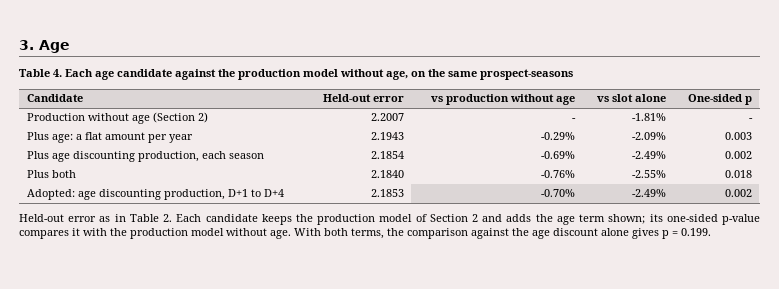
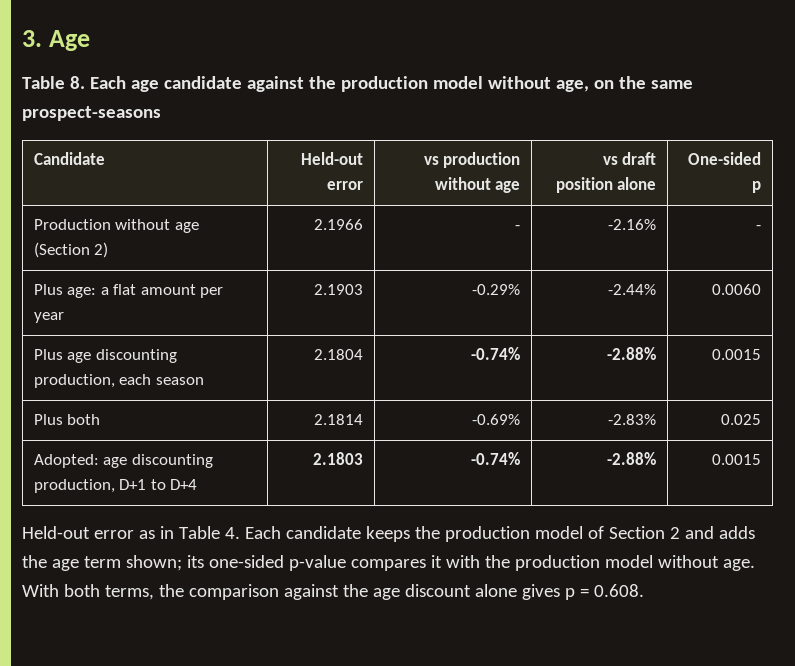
- Table 4. Each age candidate against the production model without age, on the same prospect-seasons
+ Table 8. Each age candidate against the production model without age, on the same prospect-seasons
- Candidate | Held-out error | vs production without age | vs slot alone | One-sided p
+ Candidate | Held-out error | vs production without age | vs draft position alone | One-sided p
- Production without age (Section 2) | 2.2007 | - | -1.81% | -
+ Production without age (Section 2) | 2.1966 | - | -2.16% | -
- Plus age: a flat amount per year | 2.1943 | -0.29% | -2.09% | 0.003
+ Plus age: a flat amount per year | 2.1903 | -0.29% | -2.44% | 0.0060
- Plus age discounting production, each season | 2.1854 | -0.69% | -2.49% | 0.002
- Plus both | 2.1840 | -0.76% | -2.55% | 0.018
+ Plus age discounting production, each season | 2.1804 | -0.74% | -2.88% | 0.0015
+ Plus both | 2.1814 | -0.69% | -2.83% | 0.025
- Adopted: age discounting production, D+1 to D+4 | 2.1853 | -0.70% | -2.49% | 0.002
+ Adopted: age discounting production, D+1 to D+4 | 2.1803 | -0.74% | -2.88% | 0.0015
- Held-out error as in Table 2. Each candidate keeps the production model of Section 2 and adds the age term shown; its one-sided p-value compares it with the production model without age.
+ Held-out error as in Table 4. Each candidate keeps the production model of Section 2 and adds the age term shown; its one-sided p-value compares it with the production model without age.
- With both terms, the comparison against the age discount alone gives p = 0.199.
+ With both terms, the comparison against the age discount alone gives p = 0.608.

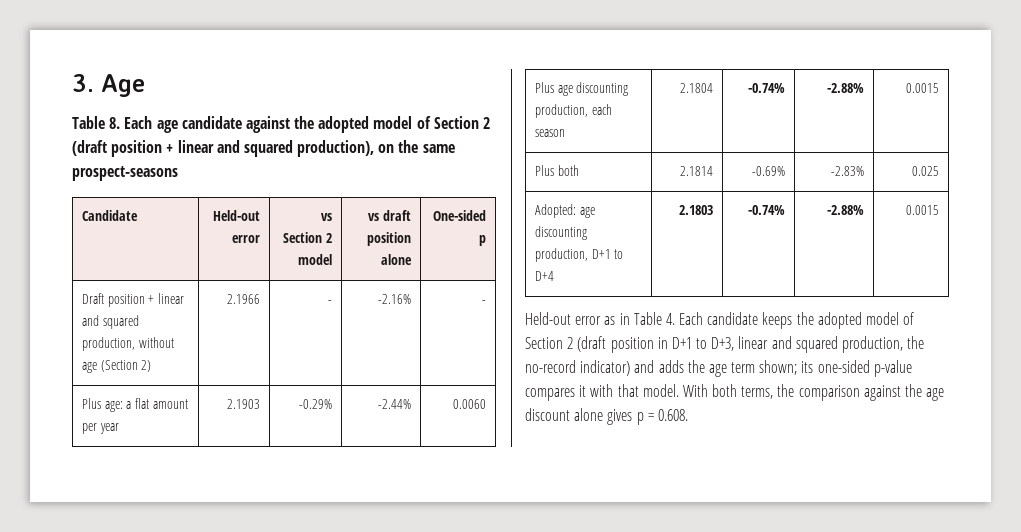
- Table 8. Each age candidate against the production model without age, on the same prospect-seasons
+ Table 8. Each age candidate against the adopted model of Section 2 (draft position + linear and squared production), on the same prospect-seasons
- Candidate | Held-out error | vs production without age | vs draft position alone | One-sided p
+ Candidate | Held-out error | vs Section 2 model | vs draft position alone | One-sided p
- Production without age (Section 2) | 2.1966 | - | -2.16% | -
+ Draft position + linear and squared production, without age (Section 2) | 2.1966 | - | -2.16% | -
- Held-out error as in Table 4. Each candidate keeps the production model of Section 2 and adds the age term shown; its one-sided p-value compares it with the production model without age.
+ Held-out error as in Table 4. Each candidate keeps the adopted model of Section 2 (draft position in D+1 to D+3, linear and squared production, the no-record indicator) and adds the age term shown; its one-sided p-value compares it with that model.

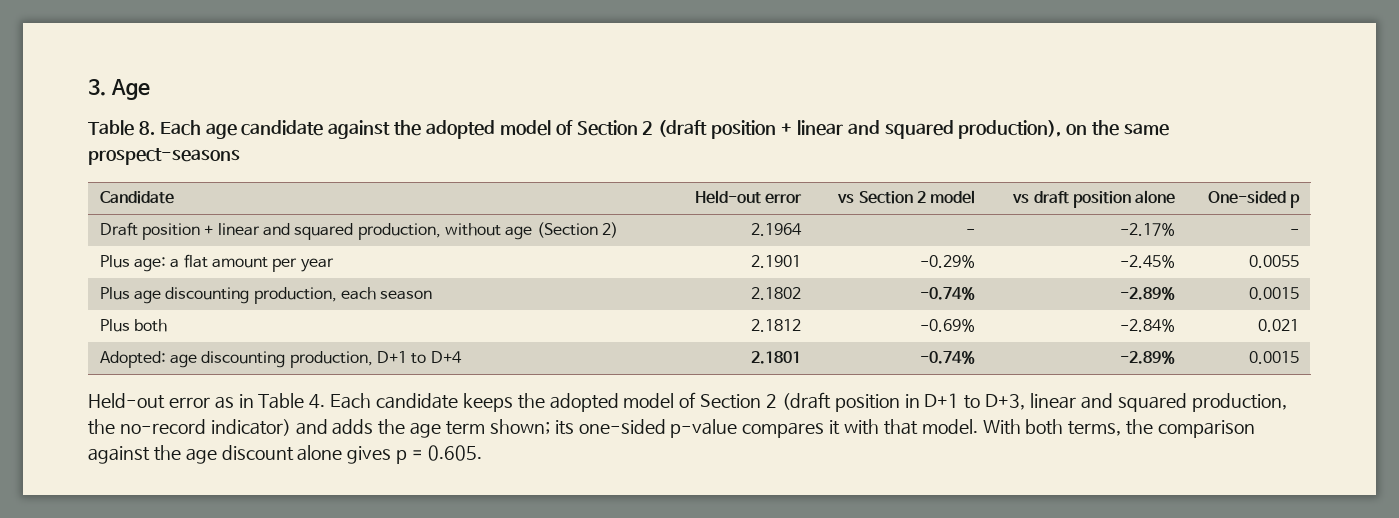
- Draft position + linear and squared production, without age (Section 2) | 2.1966 | - | -2.16% | -
+ Draft position + linear and squared production, without age (Section 2) | 2.1964 | - | -2.17% | -
- Plus age: a flat amount per year | 2.1903 | -0.29% | -2.44% | 0.0060
+ Plus age: a flat amount per year | 2.1901 | -0.29% | -2.45% | 0.0055
- Plus age discounting production, each season | 2.1804 | -0.74% | -2.88% | 0.0015
+ Plus age discounting production, each season | 2.1802 | -0.74% | -2.89% | 0.0015
- Plus both | 2.1814 | -0.69% | -2.83% | 0.025
+ Plus both | 2.1812 | -0.69% | -2.84% | 0.021
- Adopted: age discounting production, D+1 to D+4 | 2.1803 | -0.74% | -2.88% | 0.0015
+ Adopted: age discounting production, D+1 to D+4 | 2.1801 | -0.74% | -2.89% | 0.0015
- With both terms, the comparison against the age discount alone gives p = 0.608.
+ With both terms, the comparison against the age discount alone gives p = 0.605.

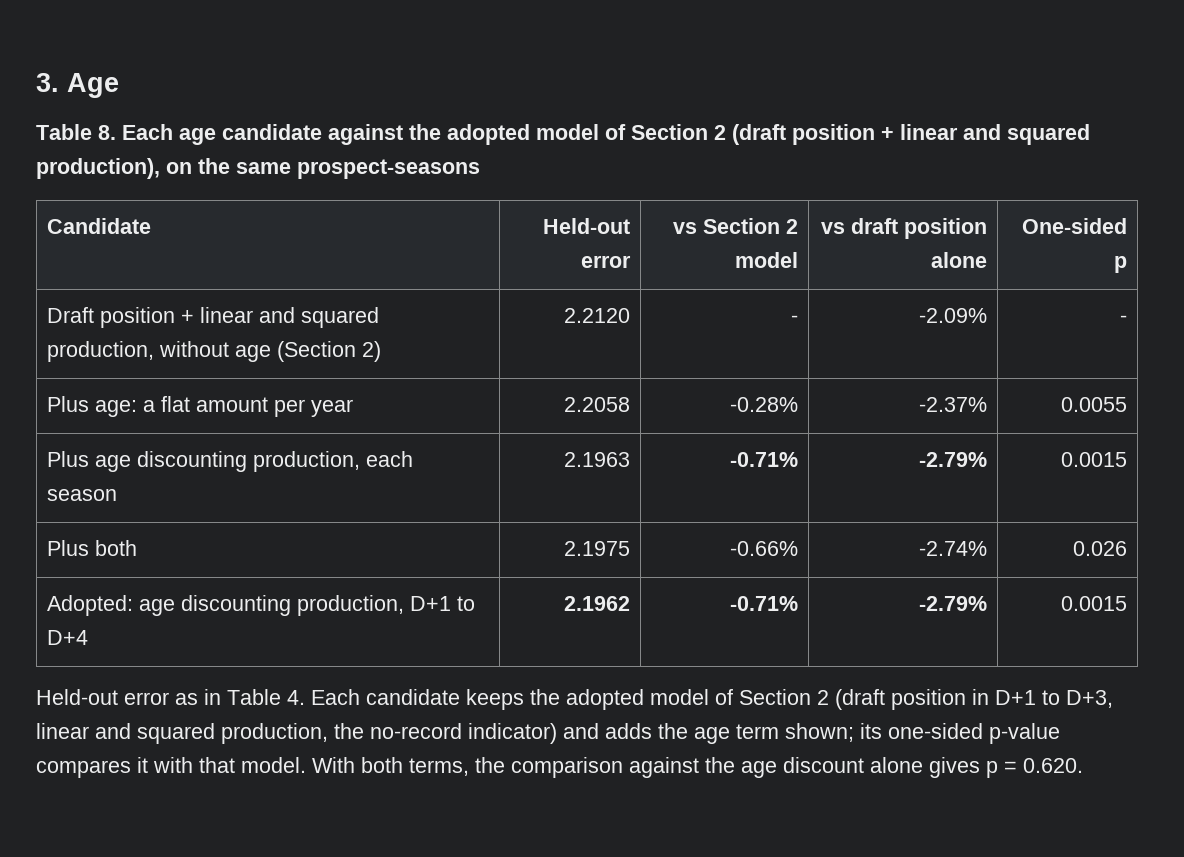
- Draft position + linear and squared production, without age (Section 2) | 2.1964 | - | -2.17% | -
+ Draft position + linear and squared production, without age (Section 2) | 2.2120 | - | -2.09% | -
- Plus age: a flat amount per year | 2.1901 | -0.29% | -2.45% | 0.0055
+ Plus age: a flat amount per year | 2.2058 | -0.28% | -2.37% | 0.0055
- Plus age discounting production, each season | 2.1802 | -0.74% | -2.89% | 0.0015
+ Plus age discounting production, each season | 2.1963 | -0.71% | -2.79% | 0.0015
- Plus both | 2.1812 | -0.69% | -2.84% | 0.021
+ Plus both | 2.1975 | -0.66% | -2.74% | 0.026
- Adopted: age discounting production, D+1 to D+4 | 2.1801 | -0.74% | -2.89% | 0.0015
+ Adopted: age discounting production, D+1 to D+4 | 2.1962 | -0.71% | -2.79% | 0.0015
- With both terms, the comparison against the age discount alone gives p = 0.605.
+ With both terms, the comparison against the age discount alone gives p = 0.620.

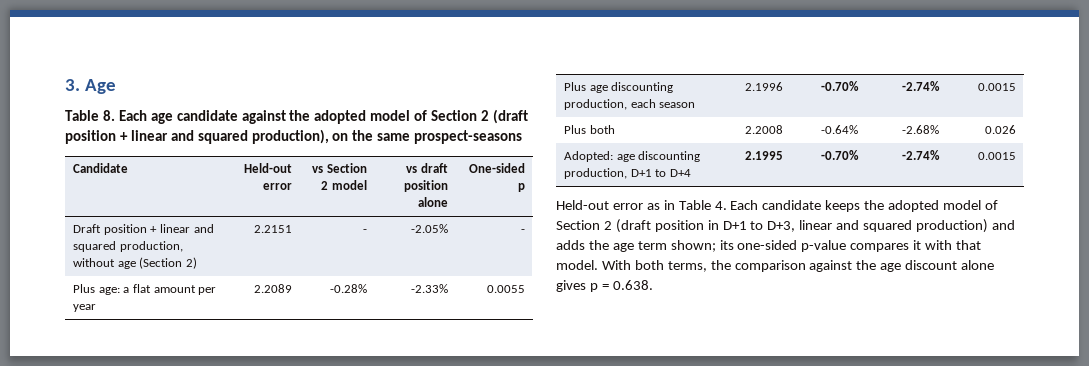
- Draft position + linear and squared production, without age (Section 2) | 2.2120 | - | -2.09% | -
+ Draft position + linear and squared production, without age (Section 2) | 2.2151 | - | -2.05% | -
- Plus age: a flat amount per year | 2.2058 | -0.28% | -2.37% | 0.0055
+ Plus age: a flat amount per year | 2.2089 | -0.28% | -2.33% | 0.0055
- Plus age discounting production, each season | 2.1963 | -0.71% | -2.79% | 0.0015
+ Plus age discounting production, each season | 2.1996 | -0.70% | -2.74% | 0.0015
- Plus both | 2.1975 | -0.66% | -2.74% | 0.026
+ Plus both | 2.2008 | -0.64% | -2.68% | 0.026
- Adopted: age discounting production, D+1 to D+4 | 2.1962 | -0.71% | -2.79% | 0.0015
+ Adopted: age discounting production, D+1 to D+4 | 2.1995 | -0.70% | -2.74% | 0.0015
- Held-out error as in Table 4. Each candidate keeps the adopted model of Section 2 (draft position in D+1 to D+3, linear and squared production, the no-record indicator) and adds the age term shown; its one-sided p-value compares it with that model.
+ Held-out error as in Table 4. Each candidate keeps the adopted model of Section 2 (draft position in D+1 to D+3, linear and squared production) and adds the age term shown; its one-sided p-value compares it with that model.
- With both terms, the comparison against the age discount alone gives p = 0.620.
+ With both terms, the comparison against the age discount alone gives p = 0.638.

